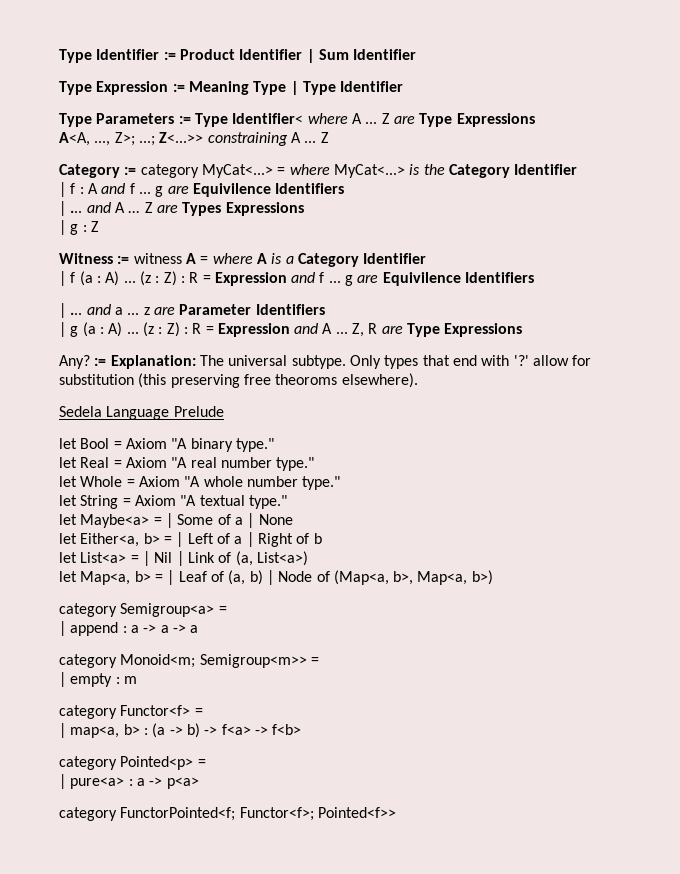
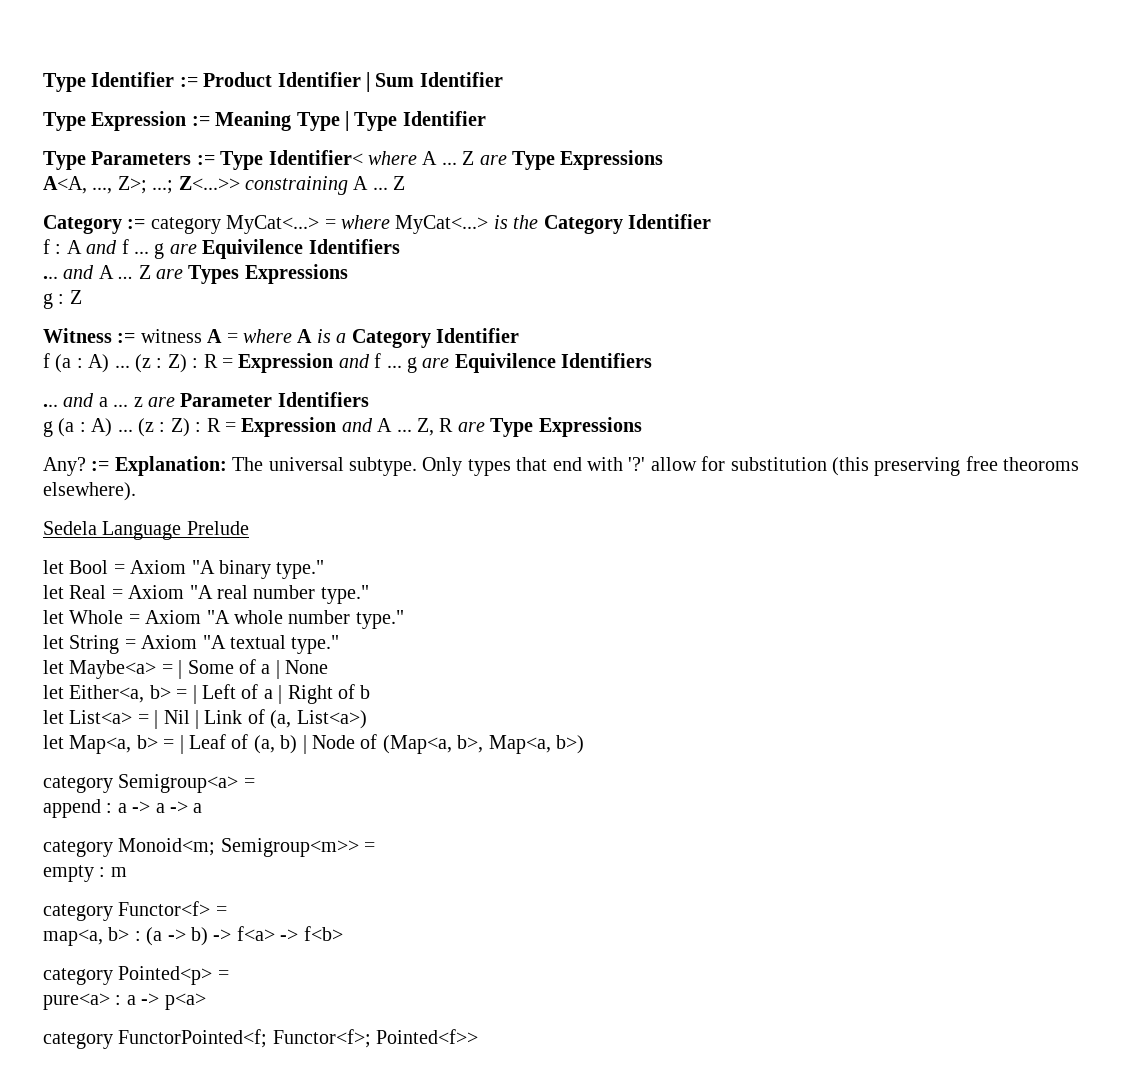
- | f : A and f ... g are Equivilence Identifiers
+ f : A and f ... g are Equivilence Identifiers
- | ... and A ...
+ ... and A ...
- | g : Z
+ g : Z
- | f (a : A) ...
+ f (a : A) ...
- | ... and a ... z are Parameter Identifiers
+ ... and a ... z are Parameter Identifiers
- | g (a : A) ...
+ g (a : A) ...
- | append : a -> a -> a
+ append : a -> a -> a
- | empty : m
+ empty : m
- | map<a, b> : (a -> b) -> f<a> -> f<b>
+ map<a, b> : (a -> b) -> f<a> -> f<b>
- | pure<a> : a -> p<a>
+ pure<a> : a -> p<a>

